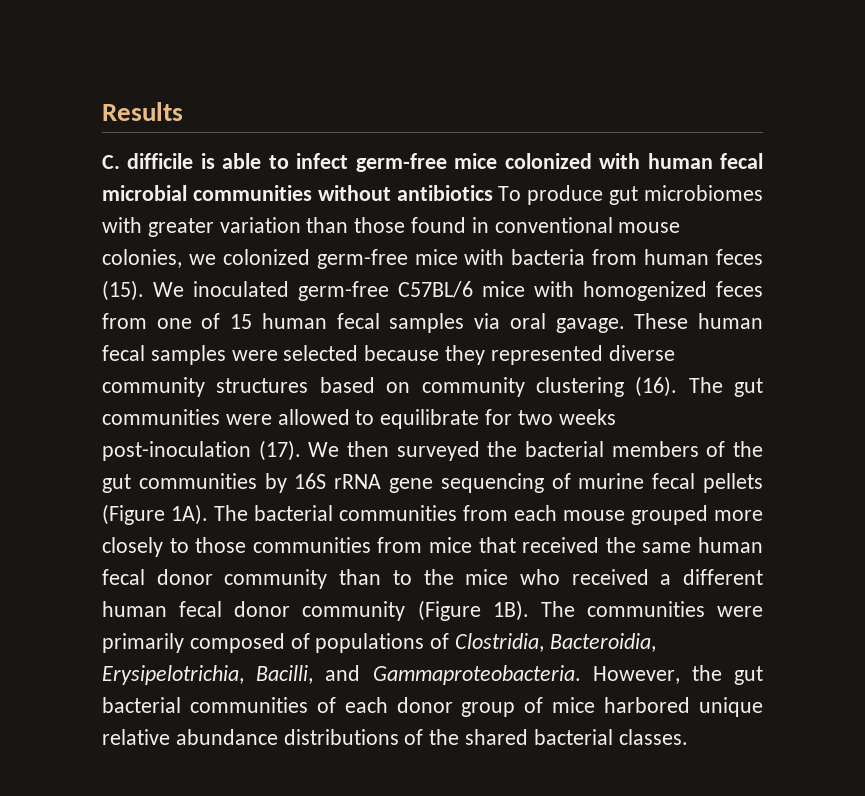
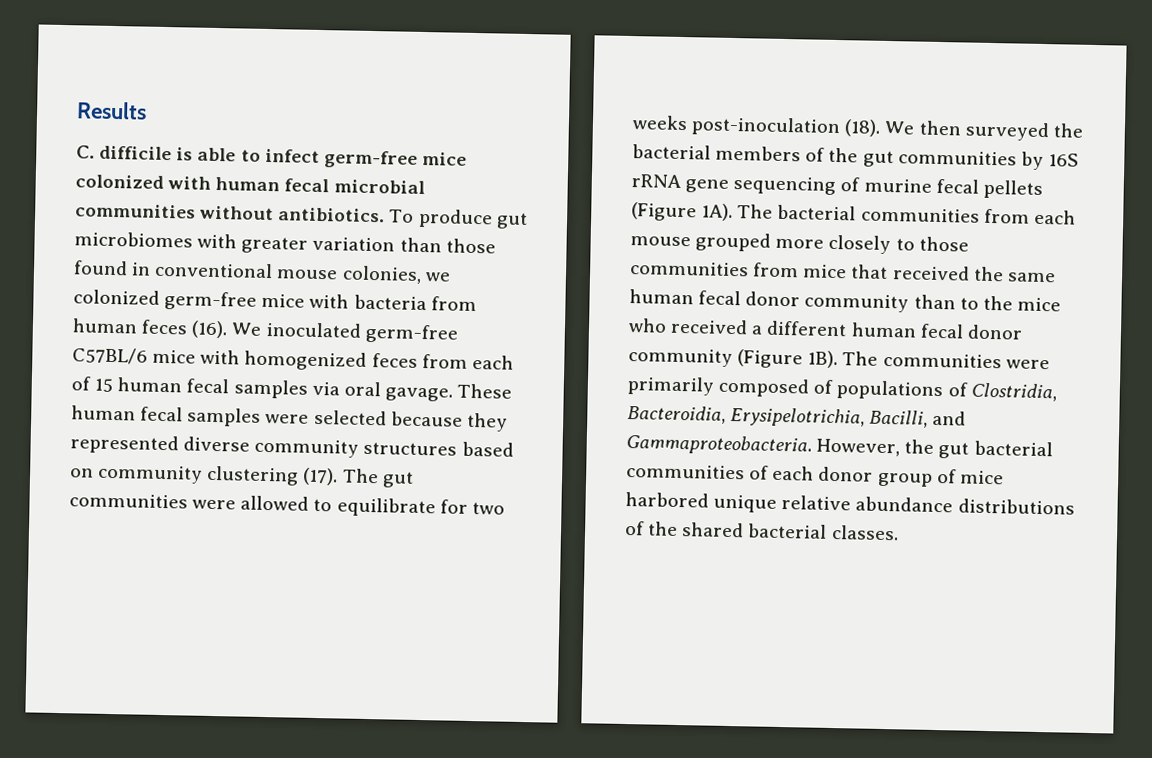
- C. difficile is able to infect germ-free mice colonized with human fecal microbial communities without antibiotics To produce gut microbiomes with greater variation than those found in conventional mouse colonies, we colonized germ-free mice with bacteria from human feces (15).
+ C. difficile is able to infect germ-free mice colonized with human fecal microbial communities without antibiotics. To produce gut microbiomes with greater variation than those found in conventional mouse colonies, we colonized germ-free mice with bacteria from human feces (16).
- We inoculated germ-free C57BL/6 mice with homogenized feces from one of 15 human fecal samples via oral gavage.
+ We inoculated germ-free C57BL/6 mice with homogenized feces from each of 15 human fecal samples via oral gavage.
- These human fecal samples were selected because they represented diverse community structures based on community clustering (16).
+ These human fecal samples were selected because they represented diverse community structures based on community clustering (17).
- The gut communities were allowed to equilibrate for two weeks post-inoculation (17).
+ The gut communities were allowed to equilibrate for two weeks post-inoculation (18).

